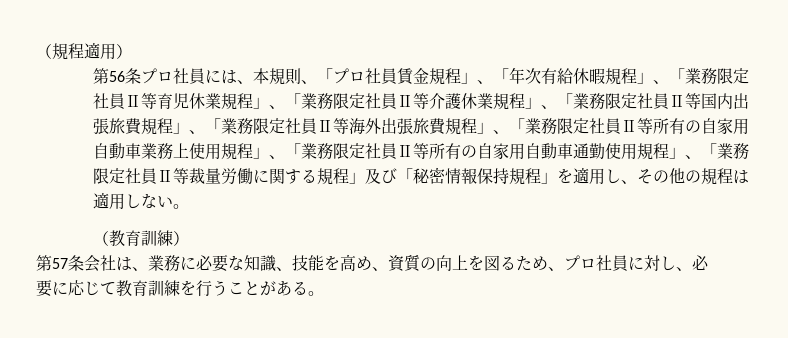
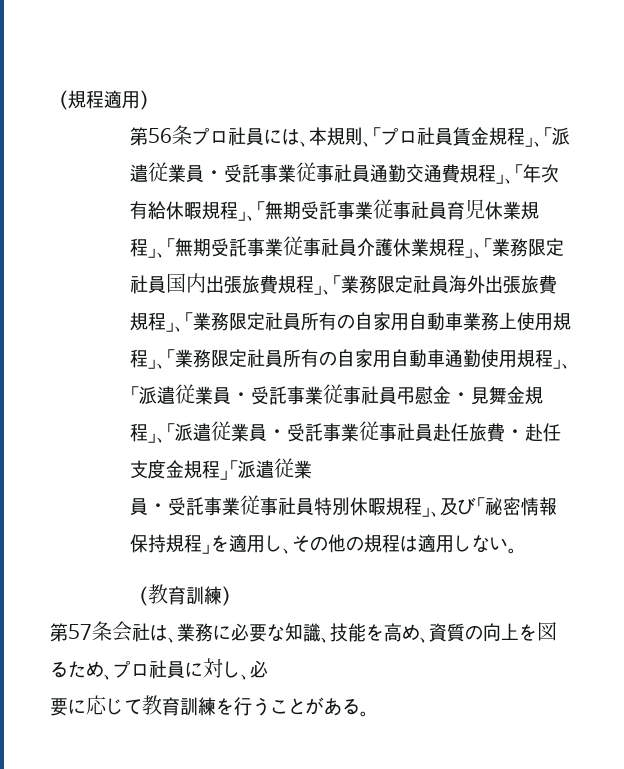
- 第56条プロ社員には、本規則、「プロ社員賃金規程」、「年次有給休暇規程」、「業務限定社員Ⅱ等育児休業規程」、「業務限定社員Ⅱ等介護休業規程」、「業務限定社員Ⅱ等国内出張旅費規程」、「業務限定社員Ⅱ等海外出張旅費規程」、「業務限定社員Ⅱ等所有の自家用自動車業務上使用規程」、「業務限定社員Ⅱ等所有の自家用自動車通勤使用規程」、「業務限定社員Ⅱ等裁量労働に関する規程」及び「秘密情報保持規程」を適用し、その他の規程は適用しない。
+ 第56条プロ社員には、本規則、「プロ社員賃金規程」、「派遣従業員・受託事業従事社員通勤交通費規程」、「年次有給休暇規程」、「無期受託事業従事社員育児休業規程」、「無期受託事業従事社員介護休業規程」、「業務限定社員国内出張旅費規程」、「業務限定社員海外出張旅費規程」、「業務限定社員所有の自家用自動車業務上使用規程」、「業務限定社員所有の自家用自動車通勤使用規程」、「派遣従業員・受託事業従事社員弔慰金・見舞金規程」、「派遣従業員・受託事業従事社員赴任旅費・赴任支度金規程」「派遣従業
+ 員・受託事業従事社員特別休暇規程」、及び「秘密情報保持規程」を適用し、その他の規程は適用しない。

